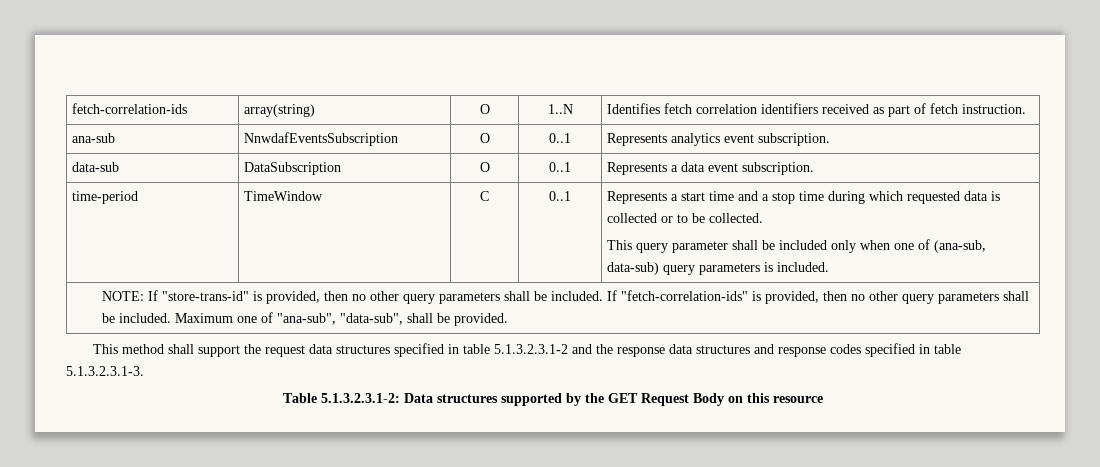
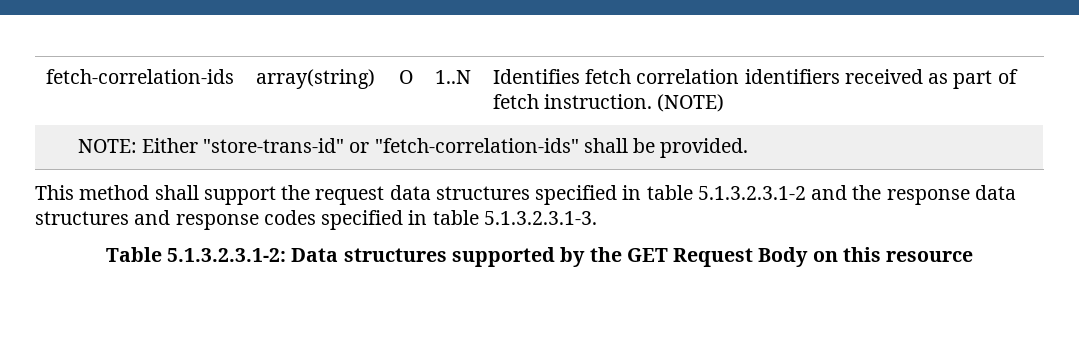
- fetch-correlation-ids | array(string) | O | 1..N | Identifies fetch correlation identifiers received as part of fetch instruction.
- ana-sub | NnwdafEventsSubscription | O | 0..1 | Represents analytics event subscription.
- data-sub | DataSubscription | O | 0..1 | Represents a data event subscription.
- time-period | TimeWindow | C | 0..1 | Represents a start time and a stop time during which requested data is collected or to be collected.
- This query parameter shall be included only when one of (ana-sub, data-sub) query parameters is included.
- NOTE: If "store-trans-id" is provided, then no other query parameters shall be included. If "fetch-correlation-ids" is provided, then no other query parameters shall be included. Maximum one of "ana-sub", "data-sub", shall be provided.
+ fetch-correlation-ids | array(string) | O | 1..N | Identifies fetch correlation identifiers received as part of fetch instruction. (NOTE)
+ NOTE: Either "store-trans-id" or "fetch-correlation-ids" shall be provided.

